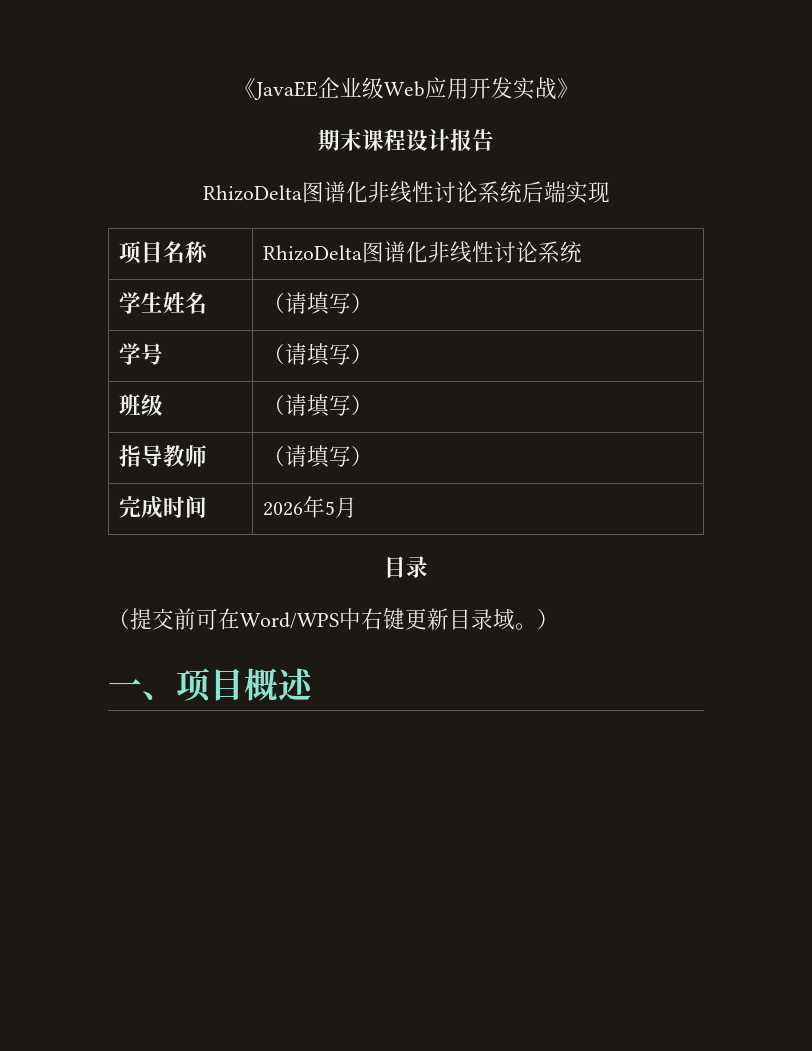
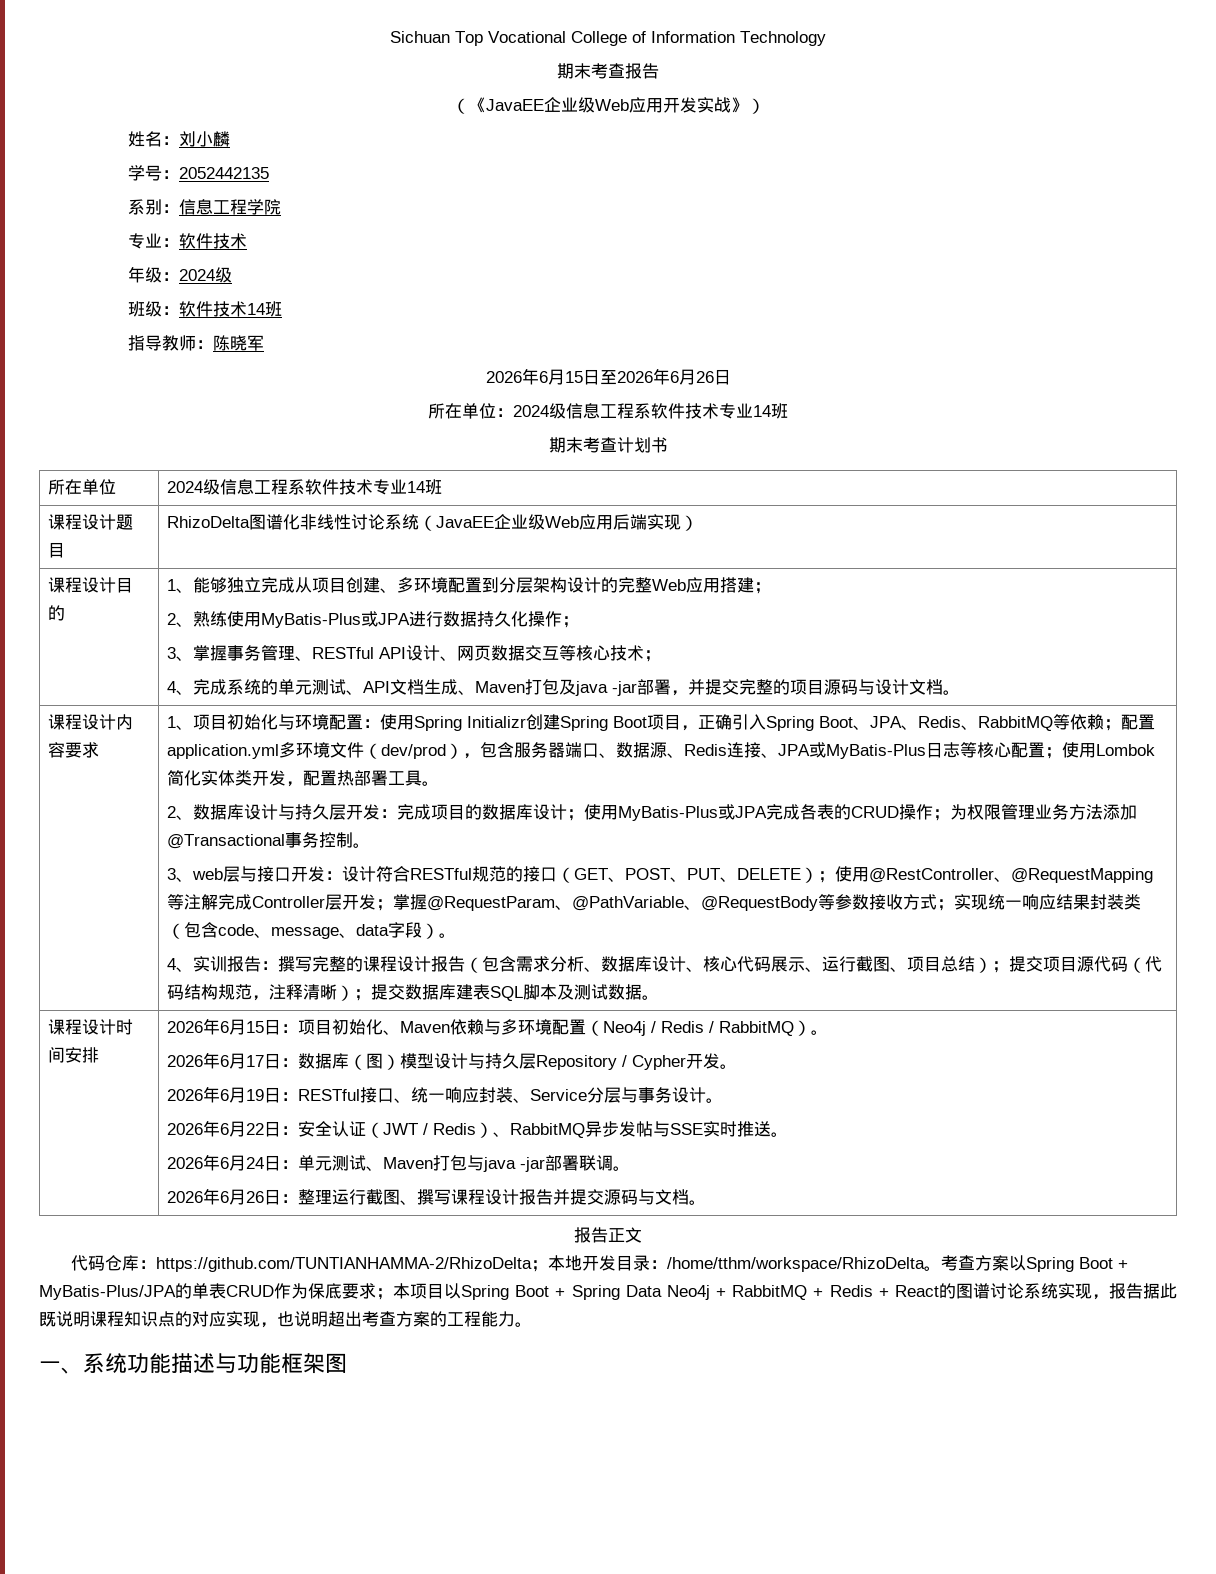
- 《JavaEE企业级Web应用开发实战》
- 期末课程设计报告
- RhizoDelta图谱化非线性讨论系统后端实现
- 项目名称 | RhizoDelta图谱化非线性讨论系统
- 学生姓名 | （请填写）
- 学号 | （请填写）
- 班级 | （请填写）
- 指导教师 | （请填写）
- 完成时间 | 2026年5月
- 目录
- （提交前可在Word/WPS中右键更新目录域。）
+ Sichuan Top Vocational College of Information Technology
+ 期末考查报告
+ （《JavaEE企业级Web应用开发实战》）
+ 姓名：刘小麟
+ 学号：2052442135
+ 系别：信息工程学院
+ 专业：软件技术
+ 年级：2024级
+ 班级：软件技术14班
+ 指导教师：陈晓军
+ 2026年6月15日至2026年6月26日
+ 所在单位：2024级信息工程系软件技术专业14班
+ 期末考查计划书
+ 所在单位 | 2024级信息工程系软件技术专业14班
+ 课程设计题目 | RhizoDelta图谱化非线性讨论系统（JavaEE企业级Web应用后端实现）
+ 课程设计目的 | 1、能够独立完成从项目创建、多环境配置到分层架构设计的完整Web应用搭建；
+ 2、熟练使用MyBatis-Plus或JPA进行数据持久化操作；
+ 3、掌握事务管理、RESTful API设计、网页数据交互等核心技术；
+ 4、完成系统的单元测试、API文档生成、Maven打包及java -jar部署，并提交完整的项目源码与设计文档。
+ 课程设计内容要求 | 1、项目初始化与环境配置：使用Spring Initializr创建Spring Boot项目，正确引入Spring Boot、JPA、Redis、RabbitMQ等依赖；配置application.yml多环境文件（dev/prod），包含服务器端口、数据源、Redis连接、JPA或MyBatis-Plus日志等核心配置；使用Lombok简化实体类开发，配置热部署工具。
+ 2、数据库设计与持久层开发：完成项目的数据库设计；使用MyBatis-Plus或JPA完成各表的CRUD操作；为权限管理业务方法添加@Transactional事务控制。
+ 3、web层与接口开发：设计符合RESTful规范的接口（GET、POST、PUT、DELETE）；使用@RestController、@RequestMapping等注解完成Controller层开发；掌握@RequestParam、@PathVariable、@RequestBody等参数接收方式；实现统一响应结果封装类（包含code、message、data字段）。
+ 4、实训报告：撰写完整的课程设计报告（包含需求分析、数据库设计、核心代码展示、运行截图、项目总结）；提交项目源代码（代码结构规范，注释清晰）；提交数据库建表SQL脚本及测试数据。
+ 课程设计时间安排 | 2026年6月15日：项目初始化、Maven依赖与多环境配置（Neo4j / Redis / RabbitMQ）。
+ 2026年6月17日：数据库（图）模型设计与持久层Repository / Cypher开发。
+ 2026年6月19日：RESTful接口、统一响应封装、Service分层与事务设计。
+ 2026年6月22日：安全认证（JWT / Redis）、RabbitMQ异步发帖与SSE实时推送。
+ 2026年6月24日：单元测试、Maven打包与java -jar部署联调。
+ 2026年6月26日：整理运行截图、撰写课程设计报告并提交源码与文档。
+ 报告正文
+ 代码仓库：https://github.com/TUNTIANHAMMA-2/RhizoDelta；本地开发目录：/home/tthm/workspace/RhizoDelta。考查方案以Spring Boot + MyBatis-Plus/JPA的单表CRUD作为保底要求；本项目以Spring Boot + Spring Data Neo4j + RabbitMQ + Redis + React的图谱讨论系统实现，报告据此既说明课程知识点的对应实现，也说明超出考查方案的工程能力。
- 一、项目概述
+ 一、系统功能描述与功能框架图

